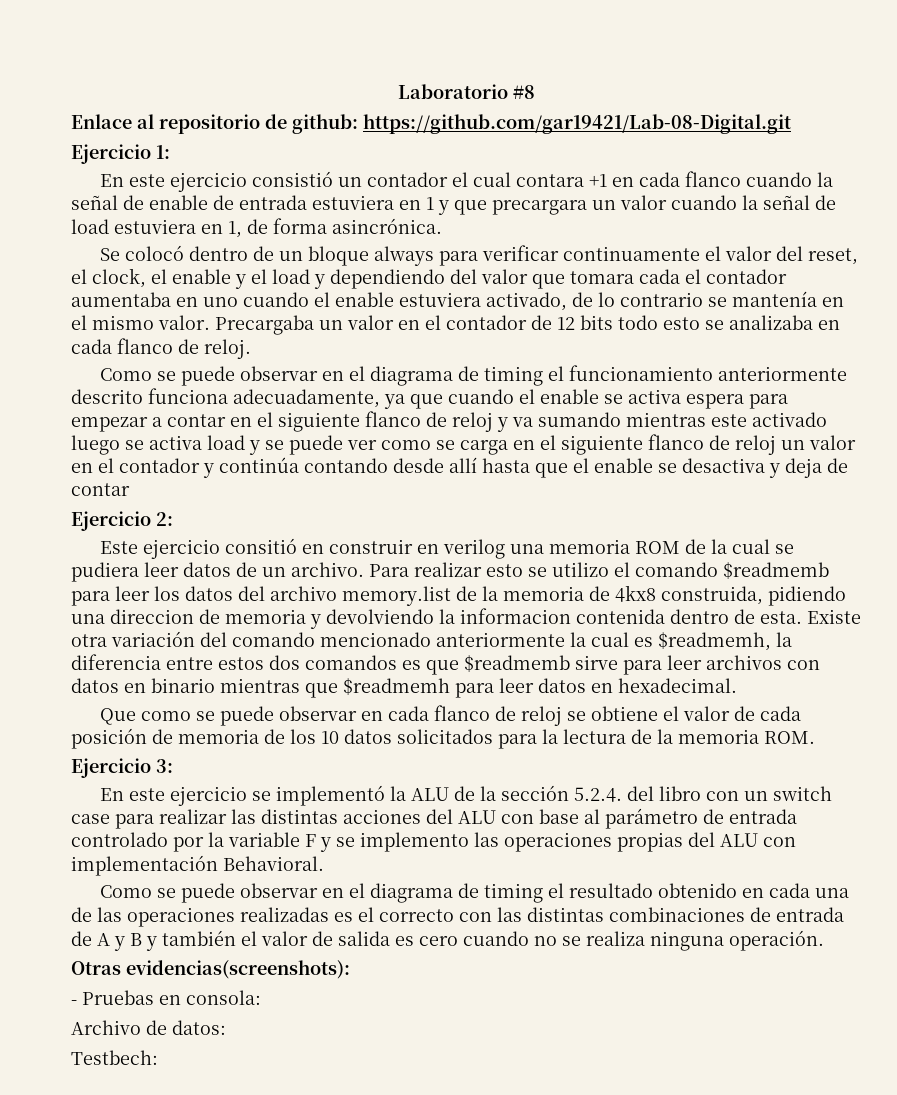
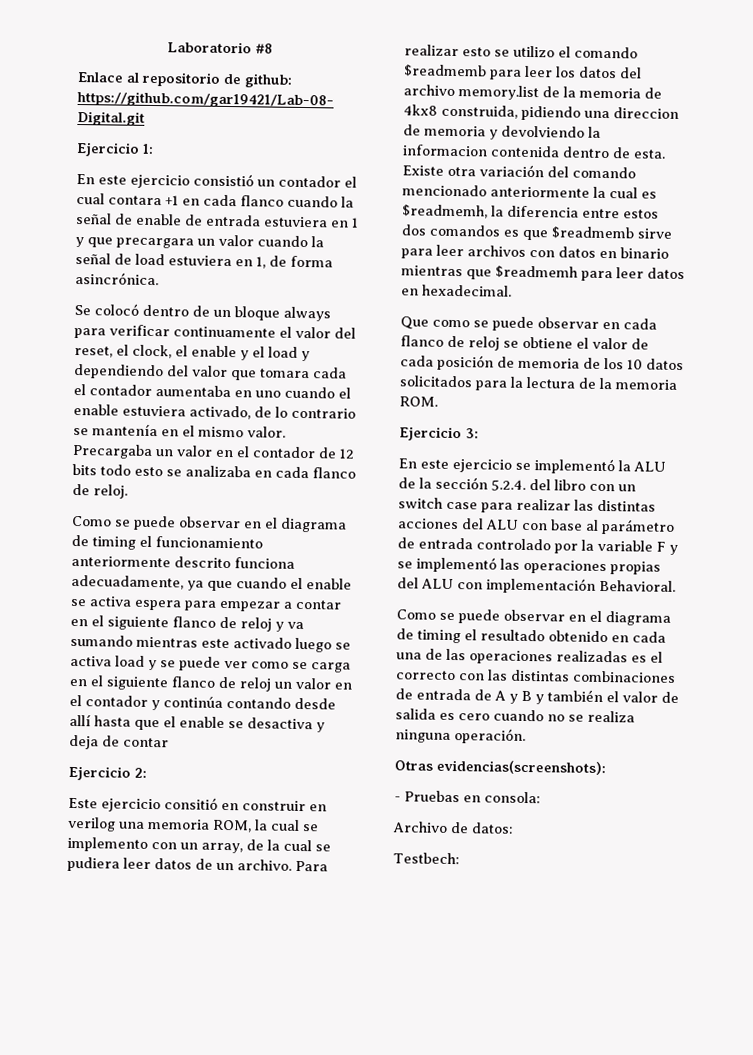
- Este ejercicio consitió en construir en verilog una memoria ROM de la cual se pudiera leer datos de un archivo.
+ Este ejercicio consitió en construir en verilog una memoria ROM, la cual se implemento con un array, de la cual se pudiera leer datos de un archivo.
- En este ejercicio se implementó la ALU de la sección 5.2.4. del libro con un switch case para realizar las distintas acciones del ALU con base al parámetro de entrada controlado por la variable F y se implemento las operaciones propias del ALU con implementación Behavioral.
+ En este ejercicio se implementó la ALU de la sección 5.2.4. del libro con un switch case para realizar las distintas acciones del ALU con base al parámetro de entrada controlado por la variable F y se implementó las operaciones propias del ALU con implementación Behavioral.

